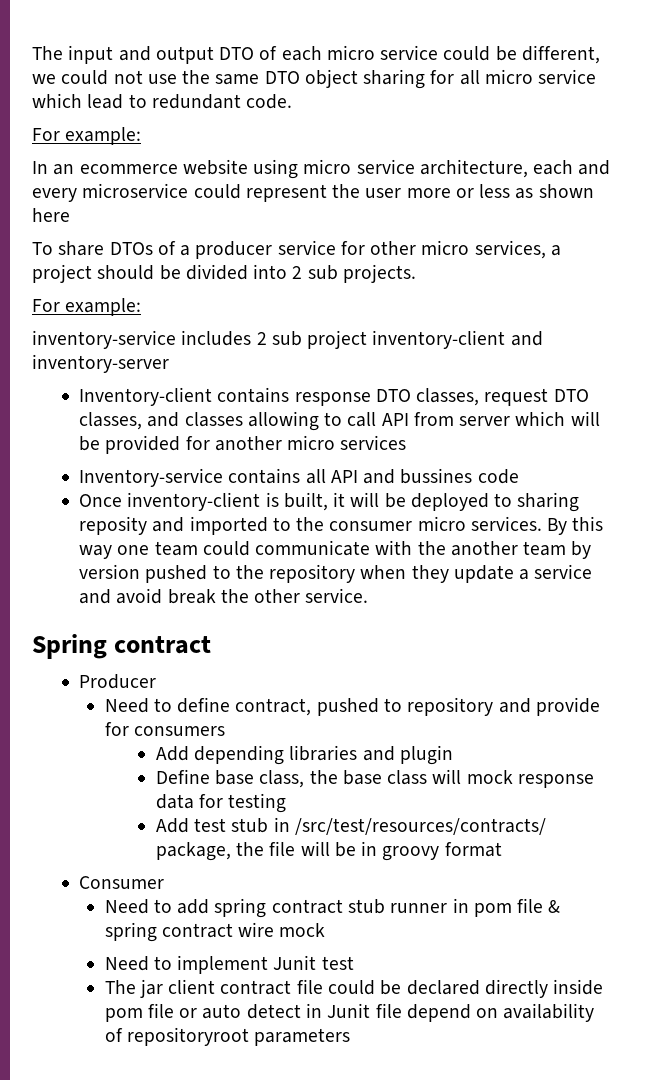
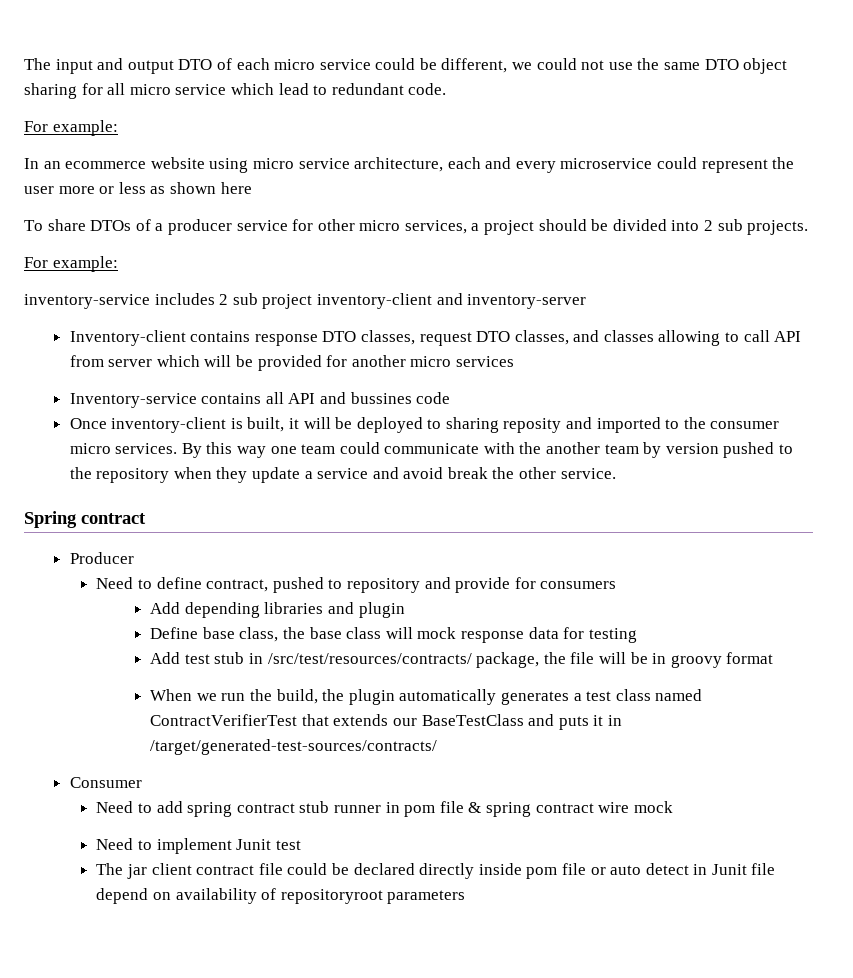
+ When we run the build, the plugin automatically generates a test class named ContractVerifierTest that extends our BaseTestClass and puts it in /target/generated-test-sources/contracts/

